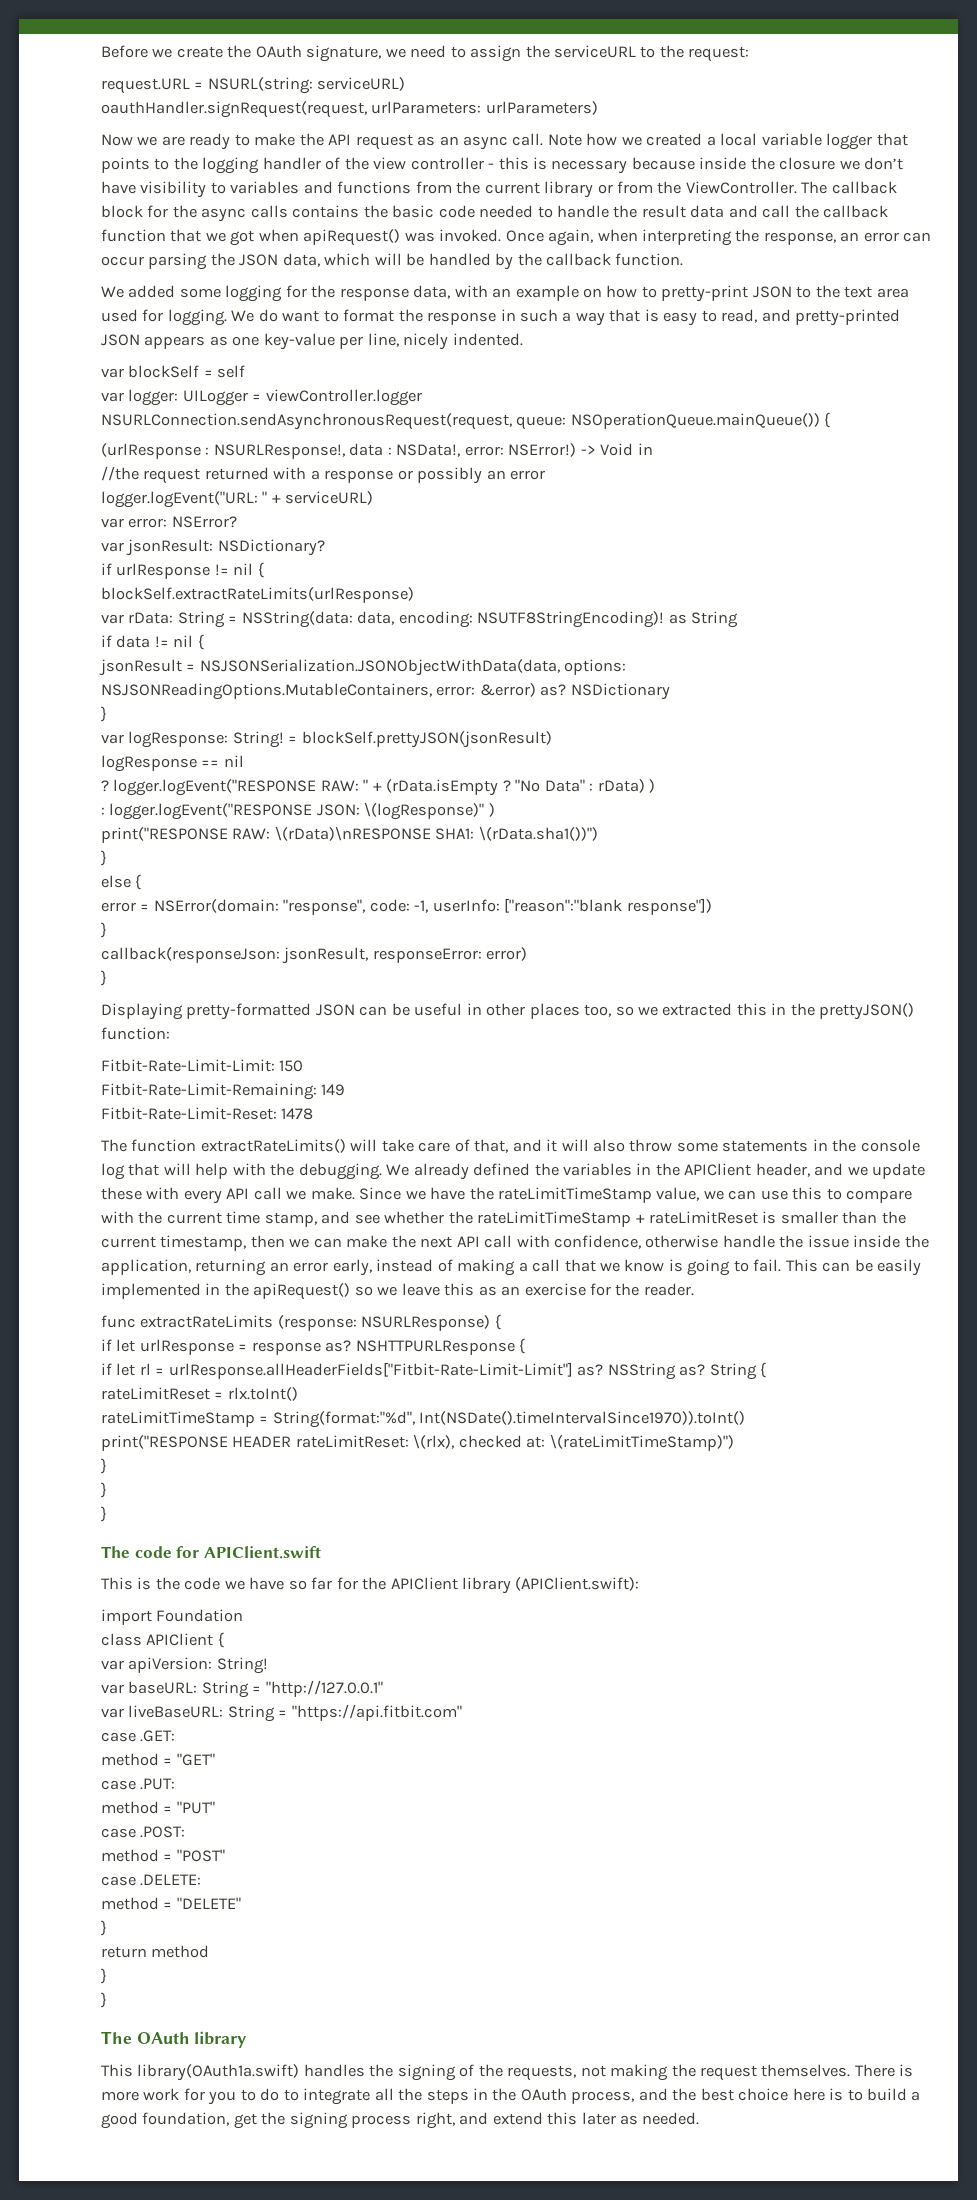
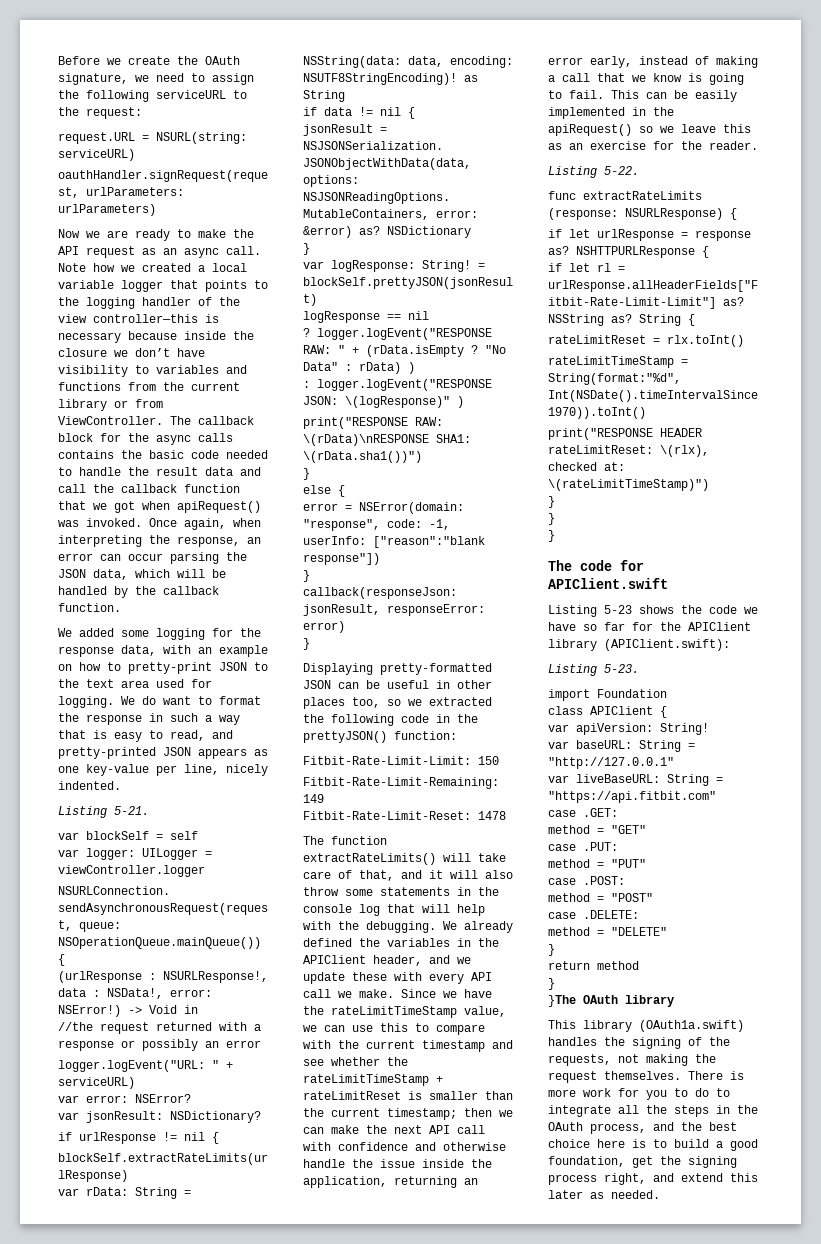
- Before we create the OAuth signature, we need to assign the serviceURL to the request:
+ Before we create the OAuth signature, we need to assign the following serviceURL to the request:
- Note how we created a local variable logger that points to the logging handler of the view controller - this is necessary because inside the closure we don’t have visibility to variables and functions from the current library or from the ViewController.
+ Note how we created a local variable logger that points to the logging handler of the view controller—this is necessary because inside the closure we don’t have visibility to variables and functions from the current library or from ViewController.
+ Listing 5-21.
- Displaying pretty-formatted JSON can be useful in other places too, so we extracted this in the prettyJSON() function:
+ Displaying pretty-formatted JSON can be useful in other places too, so we extracted the following code in the prettyJSON() function:
- Since we have the rateLimitTimeStamp value, we can use this to compare with the current time stamp, and see whether the rateLimitTimeStamp + rateLimitReset is smaller than the current timestamp, then we can make the next API call with confidence, otherwise handle the issue inside the application, returning an error early, instead of making a call that we know is going to fail.
+ Since we have the rateLimitTimeStamp value, we can use this to compare with the current timestamp and see whether the rateLimitTimeStamp + rateLimitReset is smaller than the current timestamp; then we can make the next API call with confidence and otherwise handle the issue inside the application, returning an error early, instead of making a call that we know is going to fail.
+ Listing 5-22.
- This is the code we have so far for the APIClient library (APIClient.swift):
+ Listing 5-23 shows the code we have so far for the APIClient library (APIClient.swift):
+ Listing 5-23.
  return method
  }
- }
- The OAuth library
+ }The OAuth library
- This library(OAuth1a.swift) handles the signing of the requests, not making the request themselves.
+ This library (OAuth1a.swift) handles the signing of the requests, not making the request themselves.

